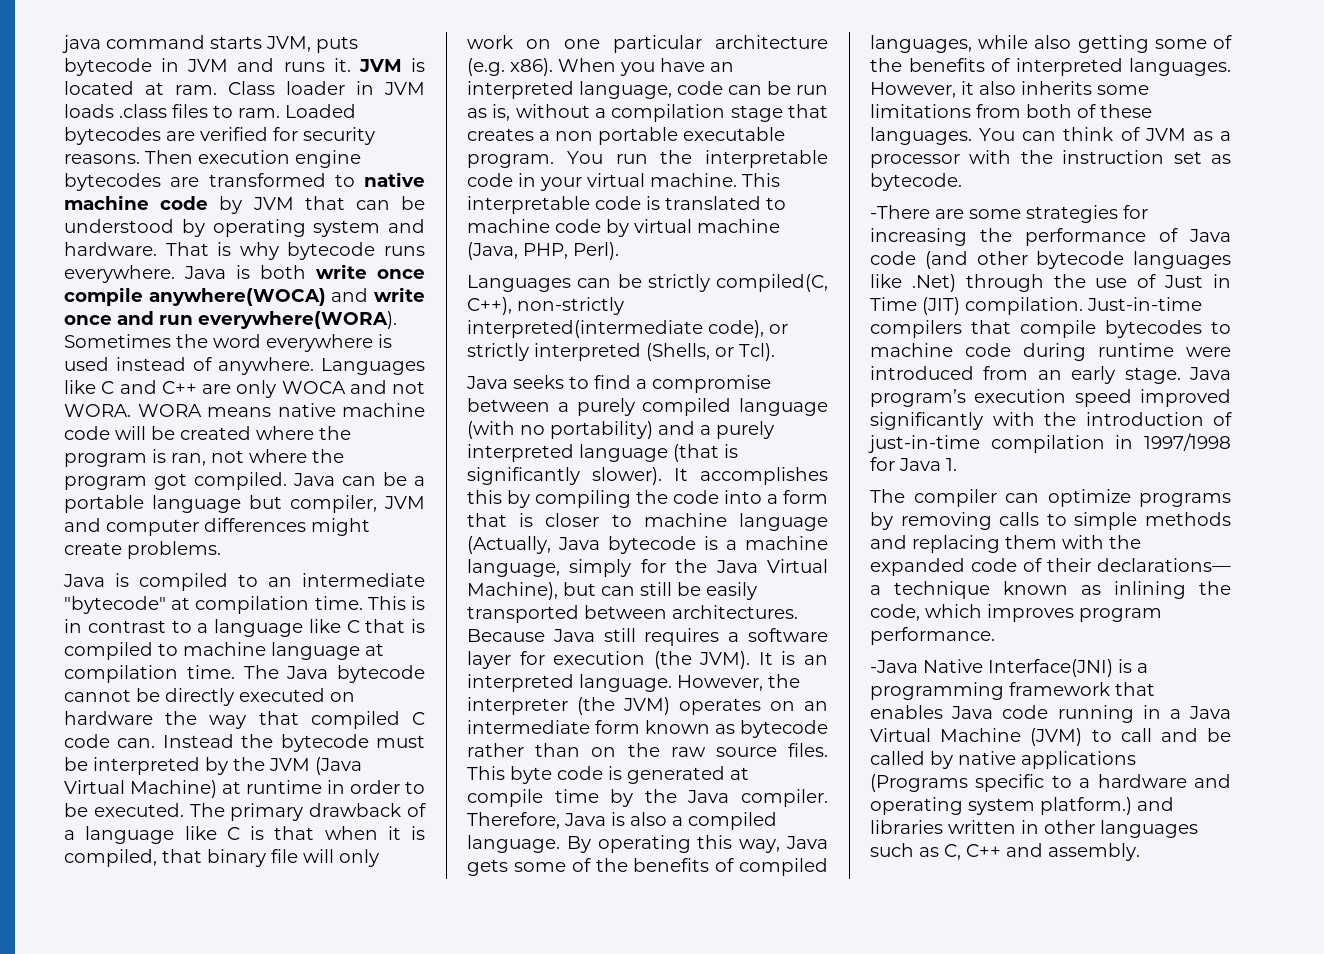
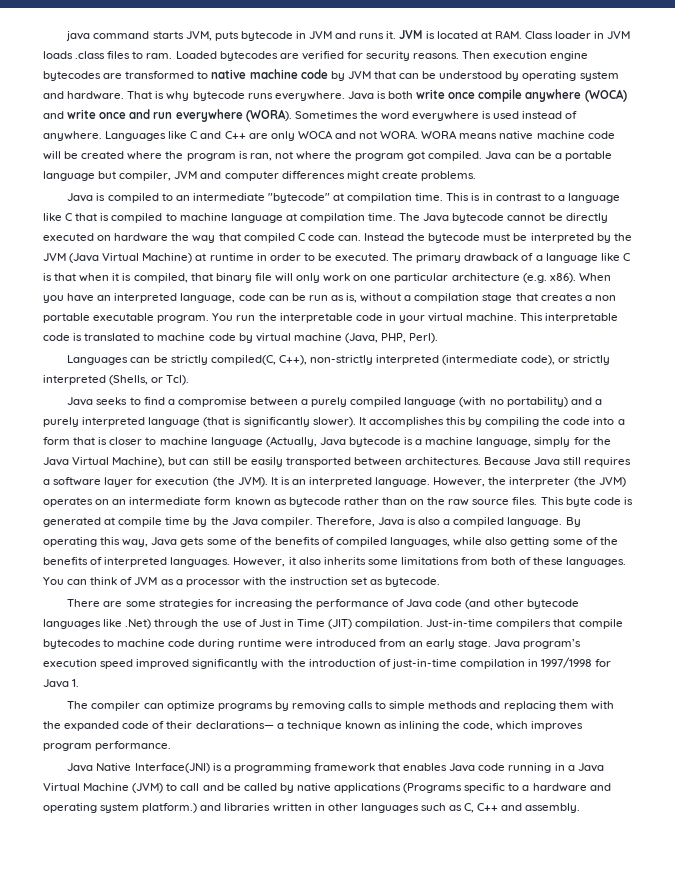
- JVM is located at ram. Class loader in JVM loads .class files to ram.
+ JVM is located at RAM. Class loader in JVM loads .class files to ram.
- Java is both write once compile anywhere(WOCA) and write once and run everywhere(WORA).
+ Java is both write once compile anywhere (WOCA) and write once and run everywhere (WORA).
- Languages can be strictly compiled(C, C++), non-strictly interpreted(intermediate code), or strictly interpreted (Shells, or Tcl).
+ Languages can be strictly compiled(C, C++), non-strictly interpreted (intermediate code), or strictly interpreted (Shells, or Tcl).
- -There are some strategies for increasing the performance of Java code (and other bytecode languages like .Net) through the use of Just in Time (JIT) compilation.
+ There are some strategies for increasing the performance of Java code (and other bytecode languages like .Net) through the use of Just in Time (JIT) compilation.
- -Java Native Interface(JNI) is a programming framework that enables Java code running in a Java Virtual Machine (JVM) to call and be called by native applications (Programs specific to a hardware and operating system platform.) and libraries written in other languages such as C, C++ and assembly.
+ Java Native Interface(JNI) is a programming framework that enables Java code running in a Java Virtual Machine (JVM) to call and be called by native applications (Programs specific to a hardware and operating system platform.) and libraries written in other languages such as C, C++ and assembly.

